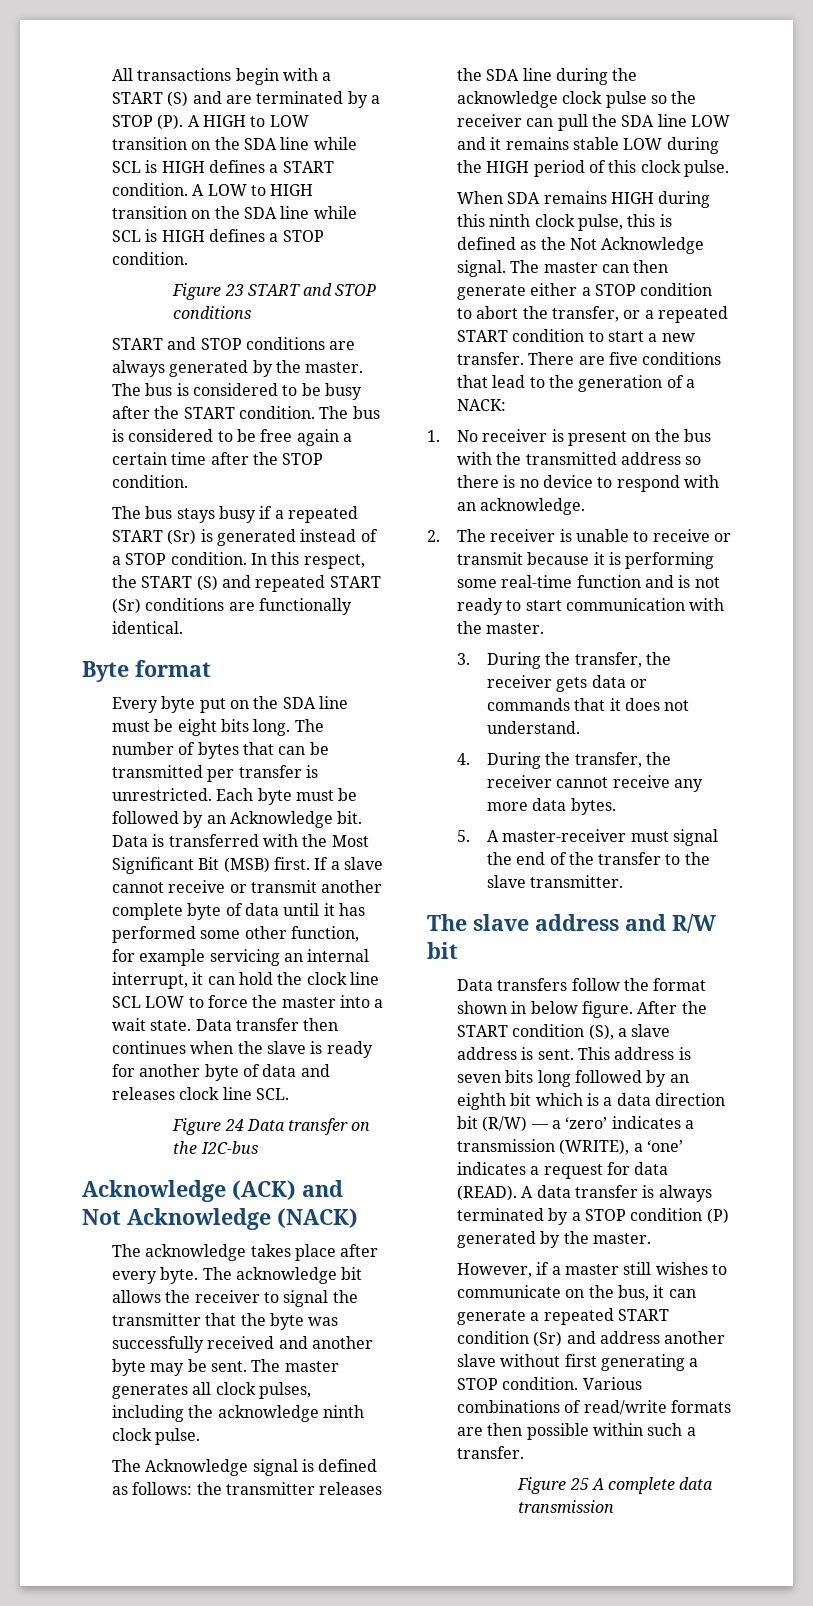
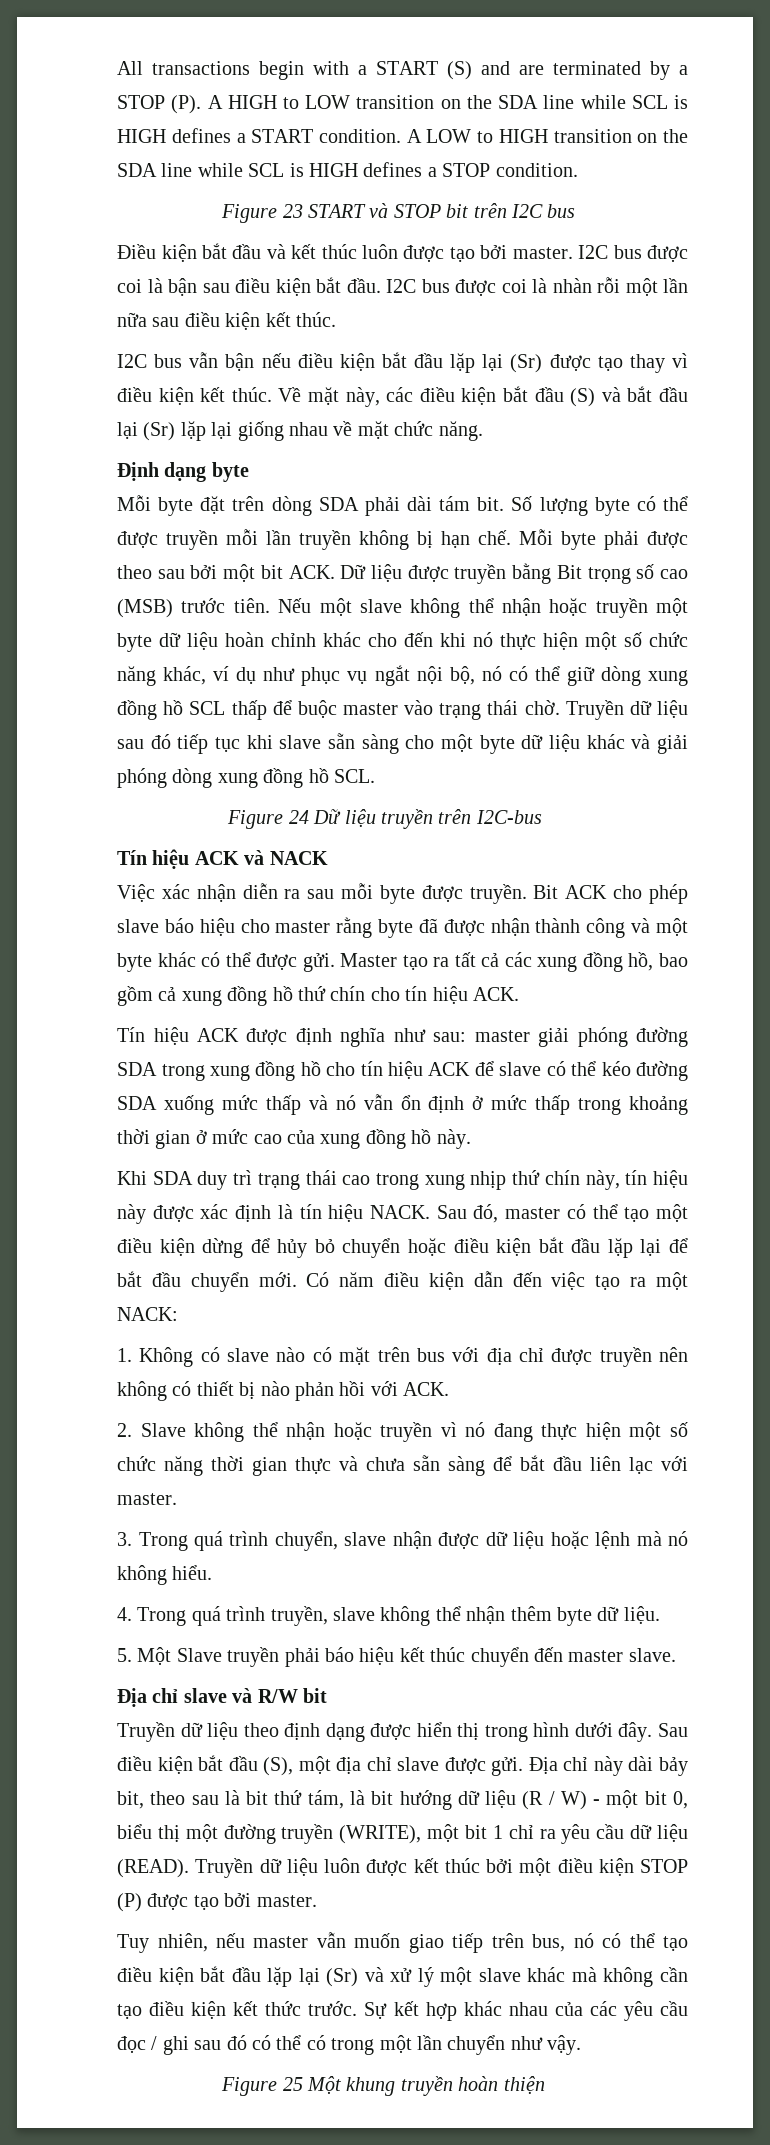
- Figure 23 START and STOP conditions
- START and STOP conditions are always generated by the master. The bus is considered to be busy after the START condition. The bus is considered to be free again a certain time after the STOP condition.
- The bus stays busy if a repeated START (Sr) is generated instead of a STOP condition. In this respect, the START (S) and repeated START (Sr) conditions are functionally identical.
- Byte format
- Every byte put on the SDA line must be eight bits long. The number of bytes that can be transmitted per transfer is unrestricted. Each byte must be followed by an Acknowledge bit. Data is transferred with the Most Significant Bit (MSB) first. If a slave cannot receive or transmit another complete byte of data until it has performed some other function, for example servicing an internal interrupt, it can hold the clock line SCL LOW to force the master into a wait state. Data transfer then continues when the slave is ready for another byte of data and releases clock line SCL.
- Figure 24 Data transfer on the I2C-bus
- Acknowledge (ACK) and Not Acknowledge (NACK)
- The acknowledge takes place after every byte. The acknowledge bit allows the receiver to signal the transmitter that the byte was successfully received and another byte may be sent. The master generates all clock pulses, including the acknowledge ninth clock pulse.
- The Acknowledge signal is defined as follows: the transmitter releases the SDA line during the acknowledge clock pulse so the receiver can pull the SDA line LOW and it remains stable LOW during the HIGH period of this clock pulse.
- When SDA remains HIGH during this ninth clock pulse, this is defined as the Not Acknowledge signal. The master can then generate either a STOP condition to abort the transfer, or a repeated START condition to start a new transfer. There are five conditions that lead to the generation of a NACK:
- 1. No receiver is present on the bus with the transmitted address so there is no device to respond with an acknowledge.
- 2. The receiver is unable to receive or transmit because it is performing some real-time function and is not ready to start communication with the master.
- 3. During the transfer, the receiver gets data or commands that it does not understand.
- 4. During the transfer, the receiver cannot receive any more data bytes.
- 5. A master-receiver must signal the end of the transfer to the slave transmitter.
- The slave address and R/W bit
- Data transfers follow the format shown in below figure. After the START condition (S), a slave address is sent. This address is seven bits long followed by an eighth bit which is a data direction bit (R/W) — a ‘zero’ indicates a transmission (WRITE), a ‘one’ indicates a request for data (READ). A data transfer is always terminated by a STOP condition (P) generated by the master.
- However, if a master still wishes to communicate on the bus, it can generate a repeated START condition (Sr) and address another slave without first generating a STOP condition. Various combinations of read/write formats are then possible within such a transfer.
- Figure 25 A complete data transmission
+ Figure 23 START và STOP bit trên I2C bus
+ Điều kiện bắt đầu và kết thúc luôn được tạo bởi master. I2C bus được coi là bận sau điều kiện bắt đầu. I2C bus được coi là nhàn rỗi một lần nữa sau điều kiện kết thúc.
+ I2C bus vẫn bận nếu điều kiện bắt đầu lặp lại (Sr) được tạo thay vì điều kiện kết thúc. Về mặt này, các điều kiện bắt đầu (S) và bắt đầu lại (Sr) lặp lại giống nhau về mặt chức năng.
+ Định dạng byte
+ Mỗi byte đặt trên dòng SDA phải dài tám bit. Số lượng byte có thể được truyền mỗi lần truyền không bị hạn chế. Mỗi byte phải được theo sau bởi một bit ACK. Dữ liệu được truyền bằng Bit trọng số cao (MSB) trước tiên. Nếu một slave không thể nhận hoặc truyền một byte dữ liệu hoàn chỉnh khác cho đến khi nó thực hiện một số chức năng khác, ví dụ như phục vụ ngắt nội bộ, nó có thể giữ dòng xung đồng hồ SCL thấp để buộc master vào trạng thái chờ. Truyền dữ liệu sau đó tiếp tục khi slave sẵn sàng cho một byte dữ liệu khác và giải phóng dòng xung đồng hồ SCL.
+ Figure 24 Dữ liệu truyền trên I2C-bus
+ Tín hiệu ACK và NACK
+ Việc xác nhận diễn ra sau mỗi byte được truyền. Bit ACK cho phép slave báo hiệu cho master rằng byte đã được nhận thành công và một byte khác có thể được gửi. Master tạo ra tất cả các xung đồng hồ, bao gồm cả xung đồng hồ thứ chín cho tín hiệu ACK.
+ Tín hiệu ACK được định nghĩa như sau: master giải phóng đường SDA trong xung đồng hồ cho tín hiệu ACK để slave có thể kéo đường SDA xuống mức thấp và nó vẫn ổn định ở mức thấp trong khoảng thời gian ở mức cao của xung đồng hồ này.
+ Khi SDA duy trì trạng thái cao trong xung nhịp thứ chín này, tín hiệu này được xác định là tín hiệu NACK. Sau đó, master có thể tạo một điều kiện dừng để hủy bỏ chuyển hoặc điều kiện bắt đầu lặp lại để bắt đầu chuyển mới. Có năm điều kiện dẫn đến việc tạo ra một NACK:
+ 1. Không có slave nào có mặt trên bus với địa chỉ được truyền nên không có thiết bị nào phản hồi với ACK.
+ 2. Slave không thể nhận hoặc truyền vì nó đang thực hiện một số chức năng thời gian thực và chưa sẵn sàng để bắt đầu liên lạc với master.
+ 3. Trong quá trình chuyển, slave nhận được dữ liệu hoặc lệnh mà nó không hiểu.
+ 4. Trong quá trình truyền, slave không thể nhận thêm byte dữ liệu.
+ 5. Một Slave truyền phải báo hiệu kết thúc chuyển đến master slave.
+ Địa chỉ slave và R/W bit
+ Truyền dữ liệu theo định dạng được hiển thị trong hình dưới đây. Sau điều kiện bắt đầu (S), một địa chỉ slave được gửi. Địa chỉ này dài bảy bit, theo sau là bit thứ tám, là bit hướng dữ liệu (R / W) - một bit 0, biểu thị một đường truyền (WRITE), một bit 1 chỉ ra yêu cầu dữ liệu (READ). Truyền dữ liệu luôn được kết thúc bởi một điều kiện STOP (P) được tạo bởi master.
+ Tuy nhiên, nếu master vẫn muốn giao tiếp trên bus, nó có thể tạo điều kiện bắt đầu lặp lại (Sr) và xử lý một slave khác mà không cần tạo điều kiện kết thức trước. Sự kết hợp khác nhau của các yêu cầu đọc / ghi sau đó có thể có trong một lần chuyển như vậy.
+ Figure 25 Một khung truyền hoàn thiện

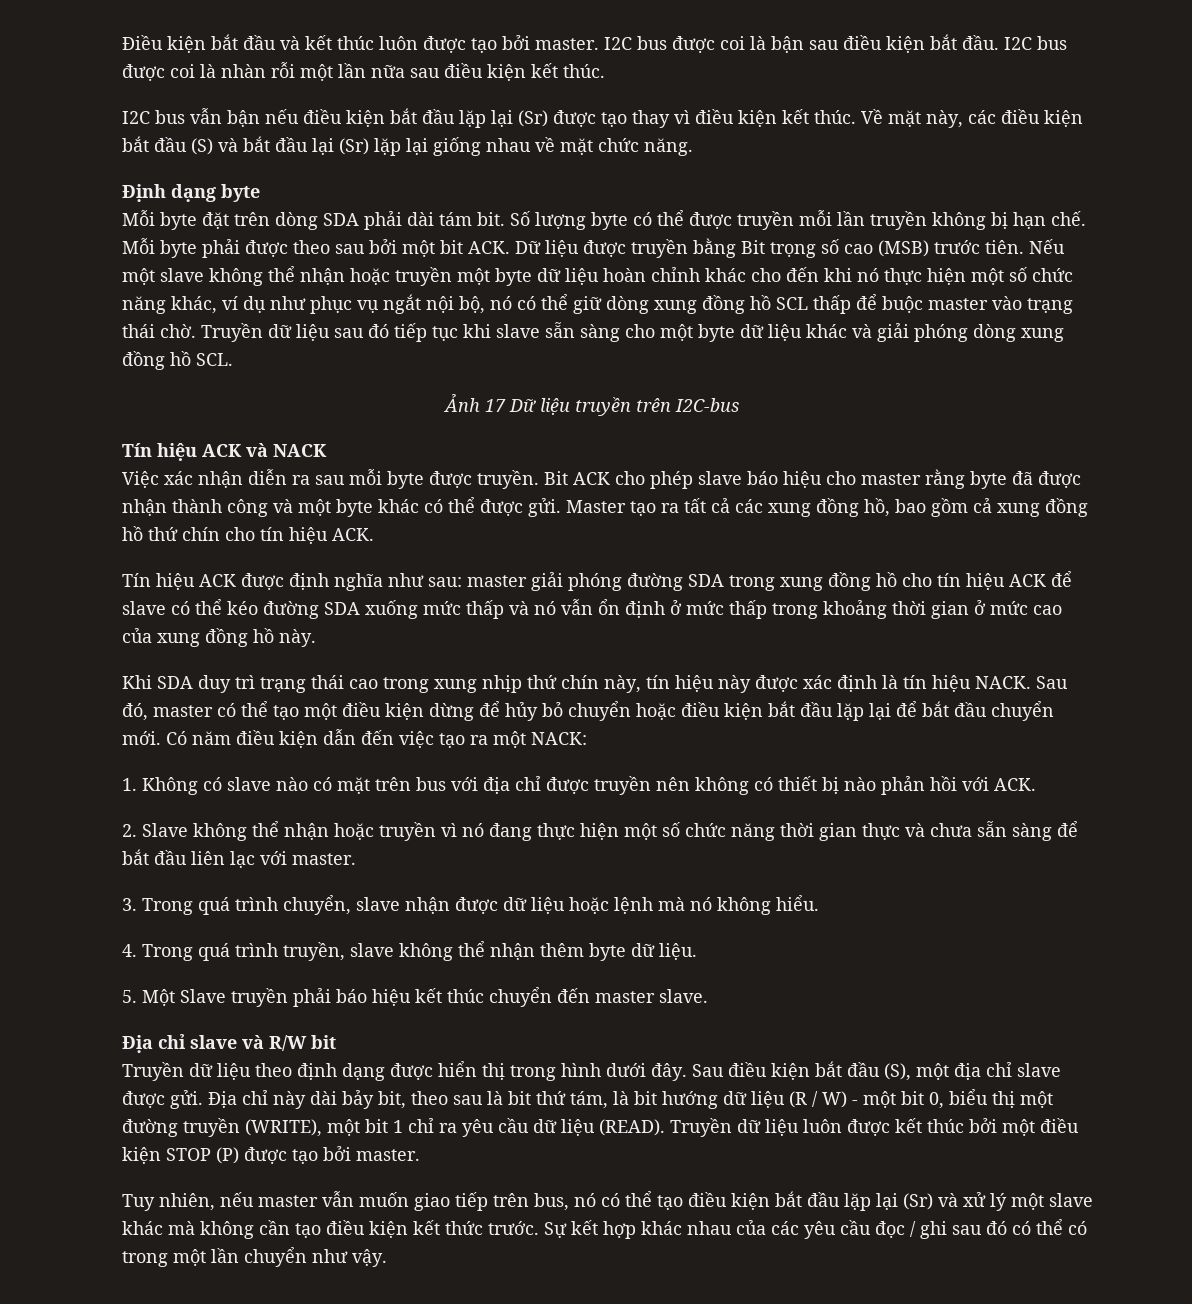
- All transactions begin with a START (S) and are terminated by a STOP (P). A HIGH to LOW transition on the SDA line while SCL is HIGH defines a START condition. A LOW to HIGH transition on the SDA line while SCL is HIGH defines a STOP condition.
- Figure 23 START và STOP bit trên I2C bus
- Figure 24 Dữ liệu truyền trên I2C-bus
+ Ảnh 17 Dữ liệu truyền trên I2C-bus
- Figure 25 Một khung truyền hoàn thiện

